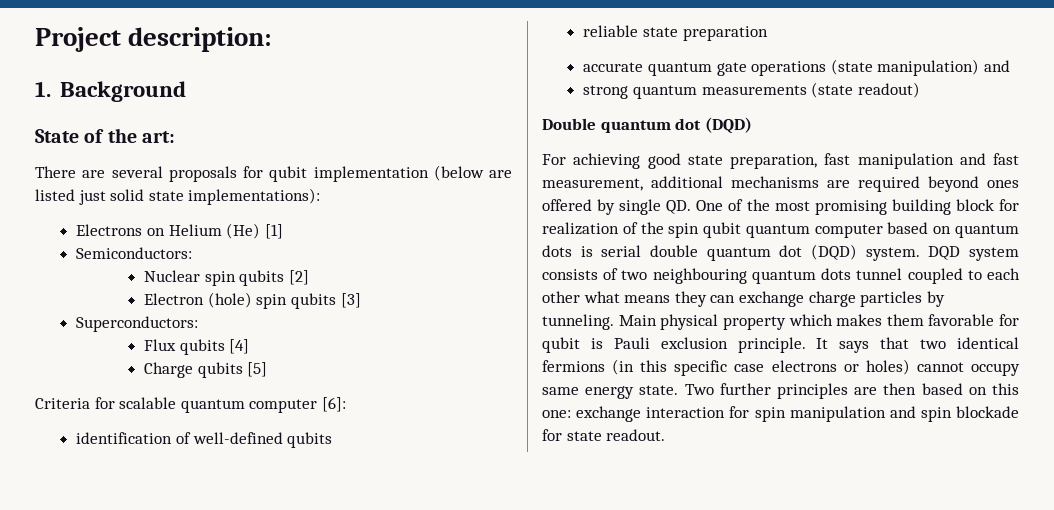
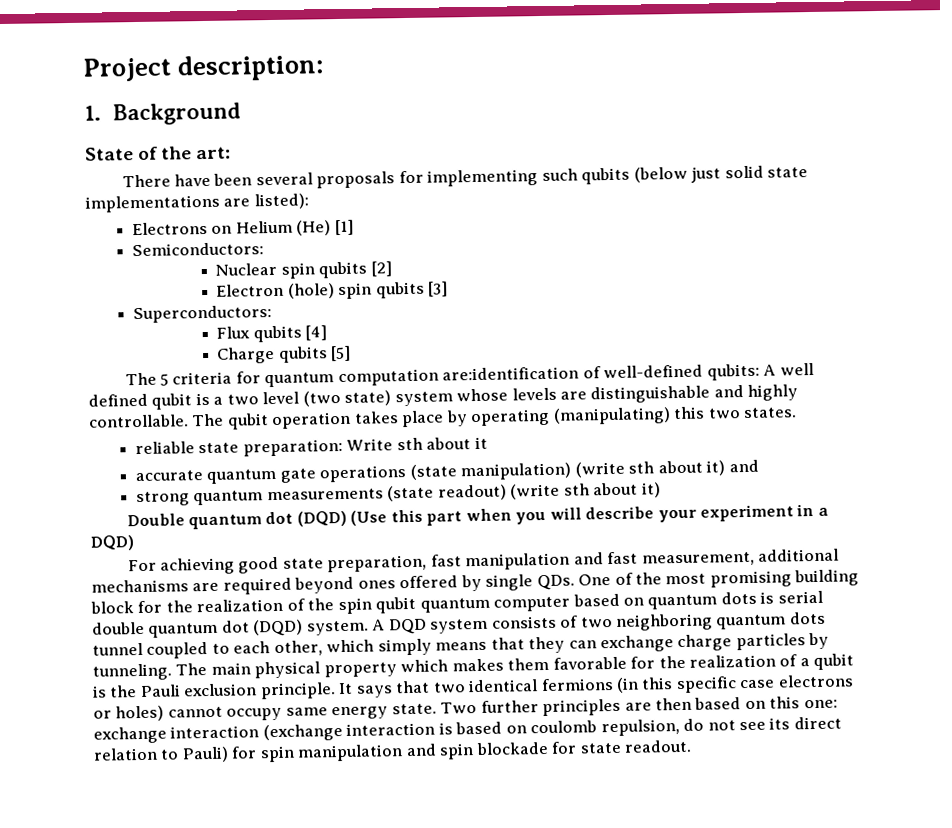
- There are several proposals for qubit implementation (below are listed just solid state implementations):
+ There have been several proposals for implementing such qubits (below just solid state implementations are listed):
- Criteria for scalable quantum computer [6]:
- identification of well-defined qubits
- reliable state preparation
+ The 5 criteria for quantum computation are:identification of well-defined qubits: A well defined qubit is a two level (two state) system whose levels are distinguishable and highly controllable. The qubit operation takes place by operating (manipulating) this two states.
+ reliable state preparation: Write sth about it
- accurate quantum gate operations (state manipulation) and
+ accurate quantum gate operations (state manipulation) (write sth about it) and
- strong quantum measurements (state readout)
+ strong quantum measurements (state readout) (write sth about it)
- Double quantum dot (DQD)
+ Double quantum dot (DQD) (Use this part when you will describe your experiment in a DQD)
- For achieving good state preparation, fast manipulation and fast measurement, additional mechanisms are required beyond ones offered by single QD. One of the most promising building block for realization of the spin qubit quantum computer based on quantum dots is serial double quantum dot (DQD) system.
+ For achieving good state preparation, fast manipulation and fast measurement, additional mechanisms are required beyond ones offered by single QDs. One of the most promising building block for the realization of the spin qubit quantum computer based on quantum dots is serial double quantum dot (DQD) system.
- DQD system consists of two neighbouring quantum dots tunnel coupled to each other what means they can exchange charge particles by tunneling.
+ A DQD system consists of two neighboring quantum dots tunnel coupled to each other, which simply means that they can exchange charge particles by tunneling.
- Main physical property which makes them favorable for qubit is Pauli exclusion principle.
+ The main physical property which makes them favorable for the realization of a qubit is the Pauli exclusion principle.
- Two further principles are then based on this one: exchange interaction for spin manipulation and spin blockade for state readout.
+ Two further principles are then based on this one: exchange interaction (exchange interaction is based on coulomb repulsion, do not see its direct relation to Pauli) for spin manipulation and spin blockade for state readout.

